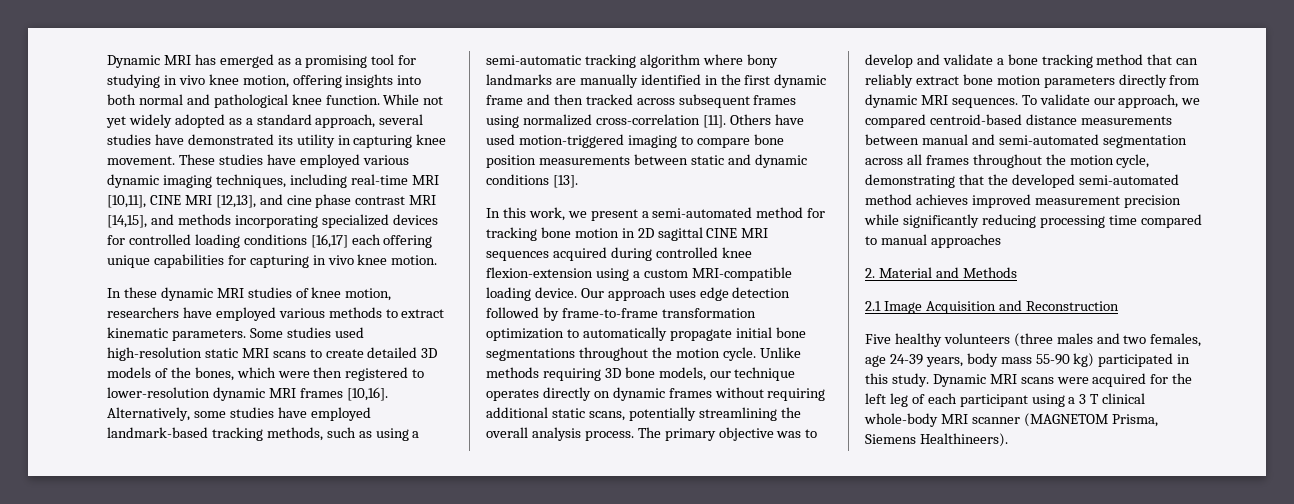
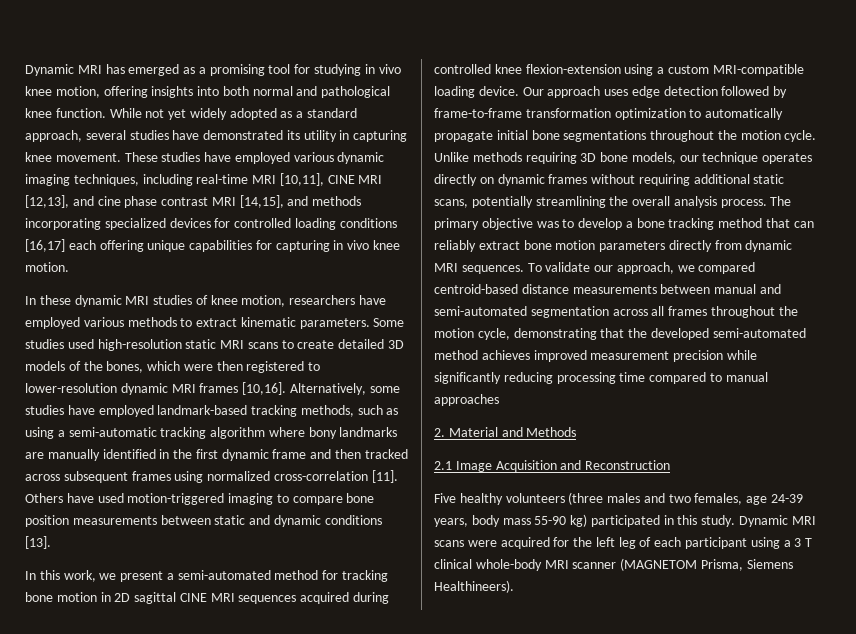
- The primary objective was to develop and validate a bone tracking method that can reliably extract bone motion parameters directly from dynamic MRI sequences.
+ The primary objective was to develop a bone tracking method that can reliably extract bone motion parameters directly from dynamic MRI sequences.

